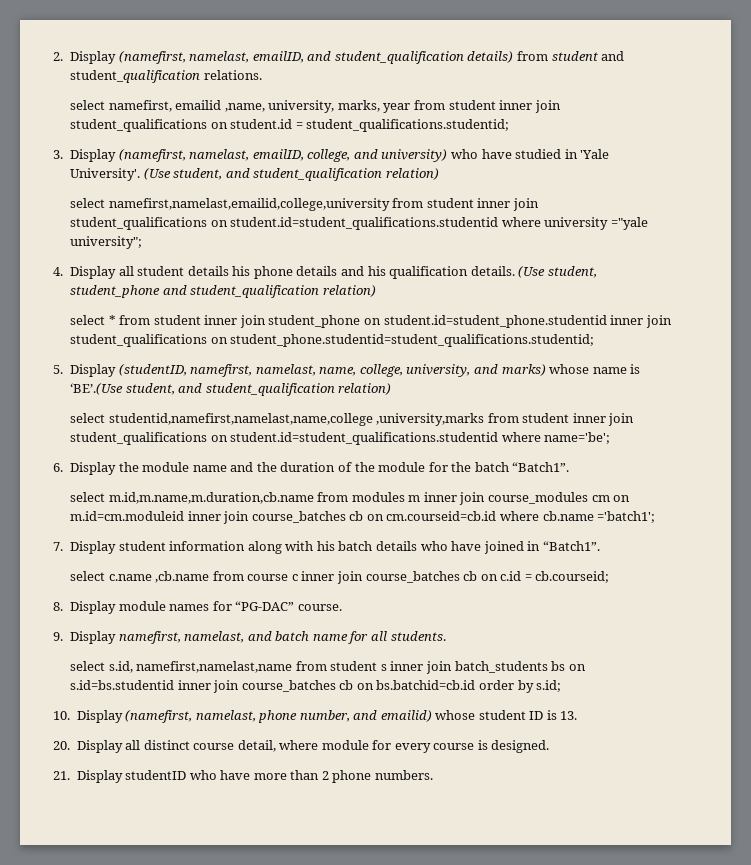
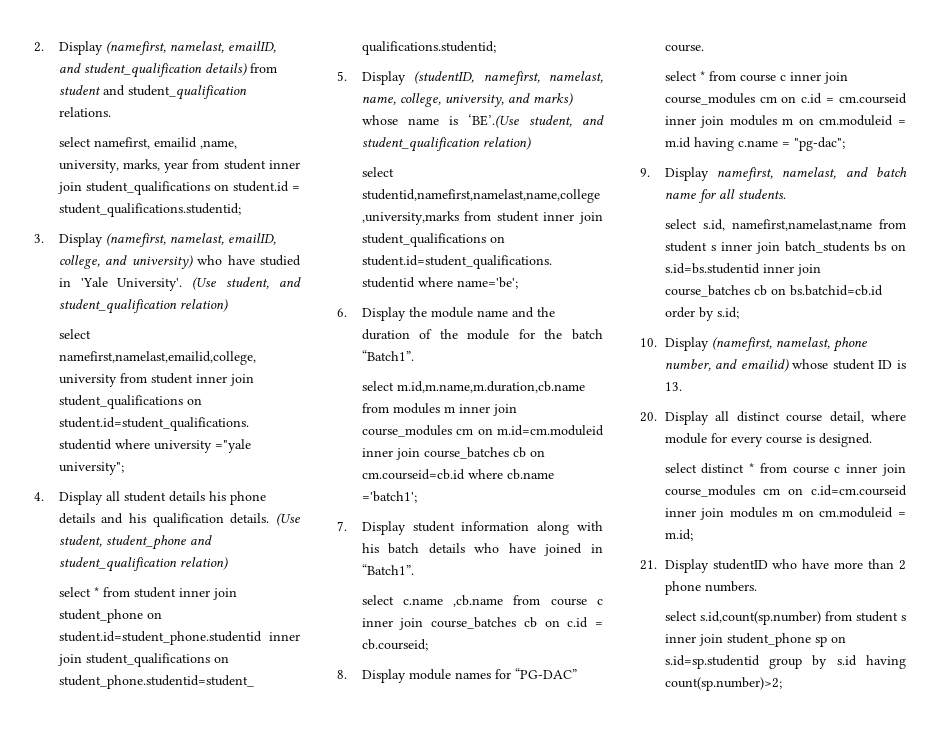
+ select * from course c inner join course_modules cm on c.id = cm.courseid inner join modules m on cm.moduleid = m.id having c.name = "pg-dac";
+ select distinct * from course c inner join course_modules cm on c.id=cm.courseid inner join modules m on cm.moduleid = m.id;
+ select s.id,count(sp.number) from student s inner join student_phone sp on s.id=sp.studentid group by s.id having count(sp.number)>2;

